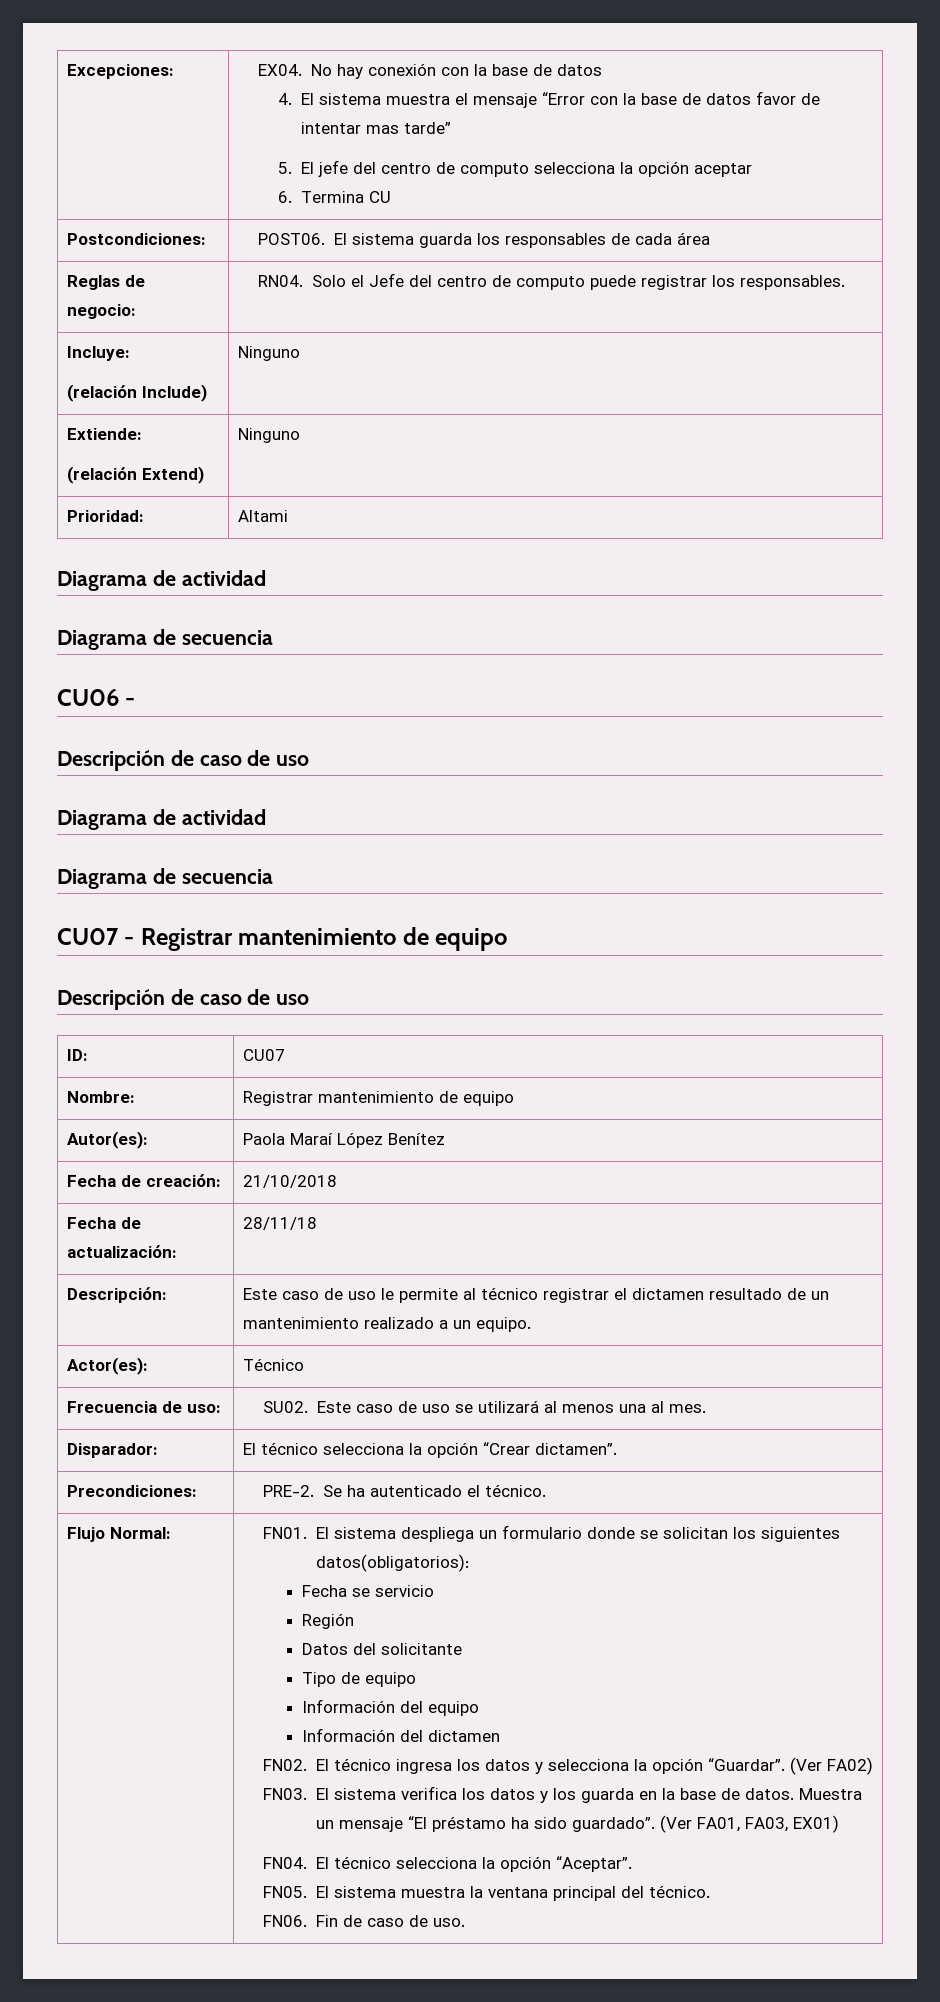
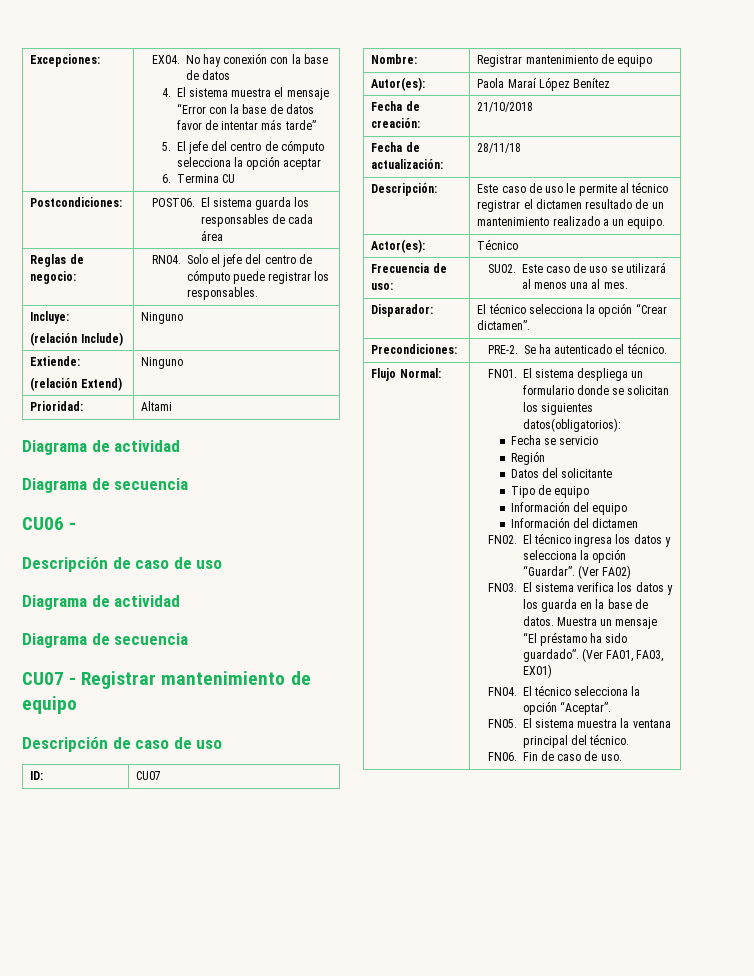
- 4. El sistema muestra el mensaje “Error con la base de datos favor de intentar mas tarde”
+ 4. El sistema muestra el mensaje “Error con la base de datos favor de intentar más tarde”
- 5. El jefe del centro de computo selecciona la opción aceptar
+ 5. El jefe del centro de cómputo selecciona la opción aceptar
- Reglas de negocio: | RN04. Solo el Jefe del centro de computo puede registrar los responsables.
+ Reglas de negocio: | RN04. Solo el jefe del centro de cómputo puede registrar los responsables.

